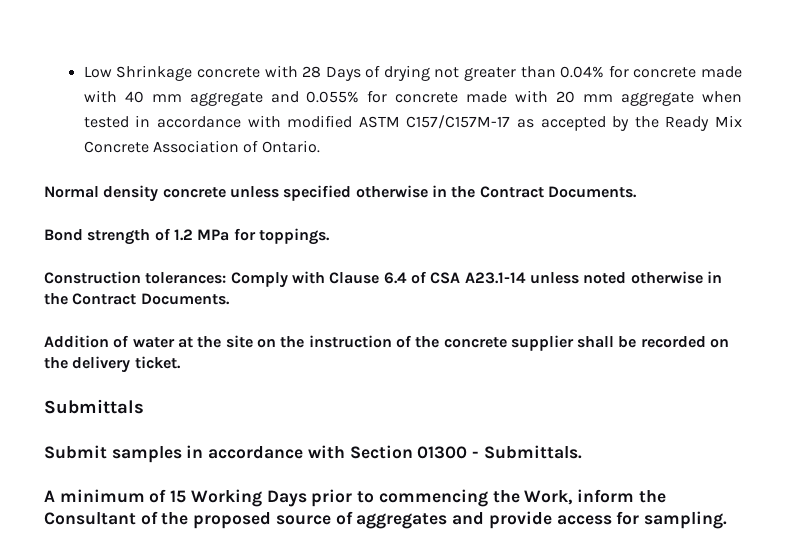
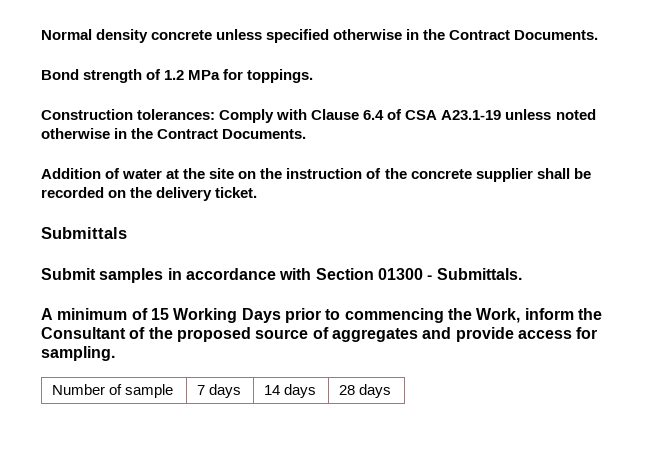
- Low Shrinkage concrete with 28 Days of drying not greater than 0.04% for concrete made with 40 mm aggregate and 0.055% for concrete made with 20 mm aggregate when tested in accordance with modified ASTM C157/C157M-17 as accepted by the Ready Mix Concrete Association of Ontario.
- Construction tolerances: Comply with Clause 6.4 of CSA A23.1-14 unless noted otherwise in the Contract Documents.
+ Construction tolerances: Comply with Clause 6.4 of CSA A23.1-19 unless noted otherwise in the Contract Documents.
+ Number of sample | 7 days | 14 days | 28 days

